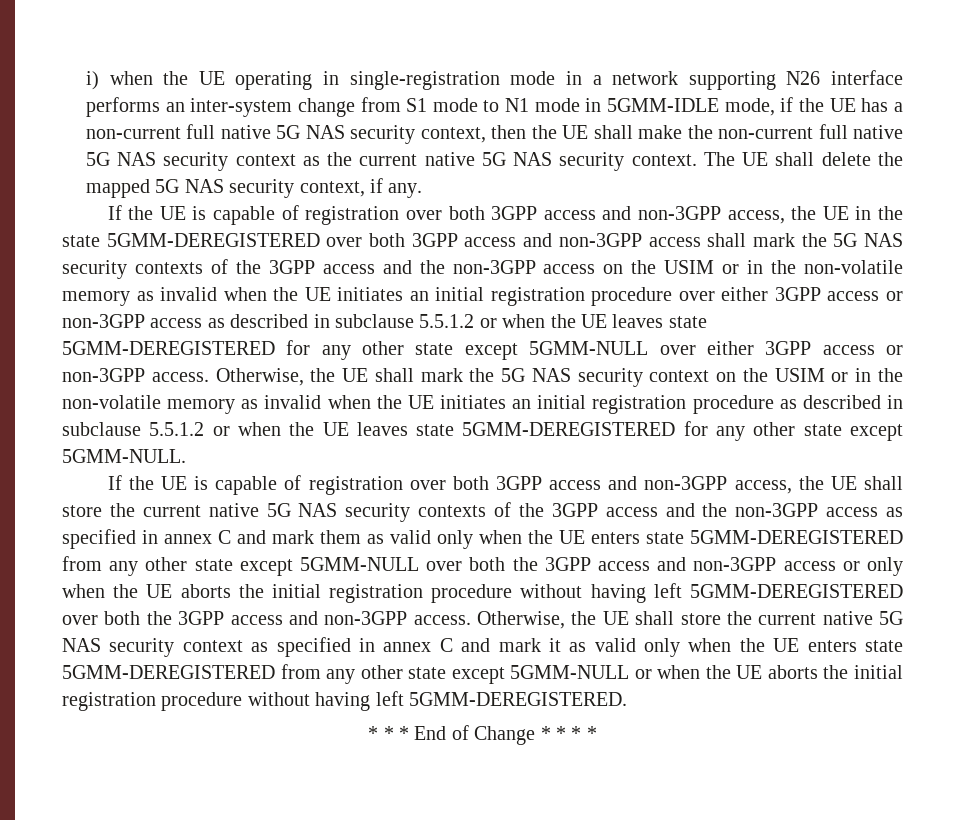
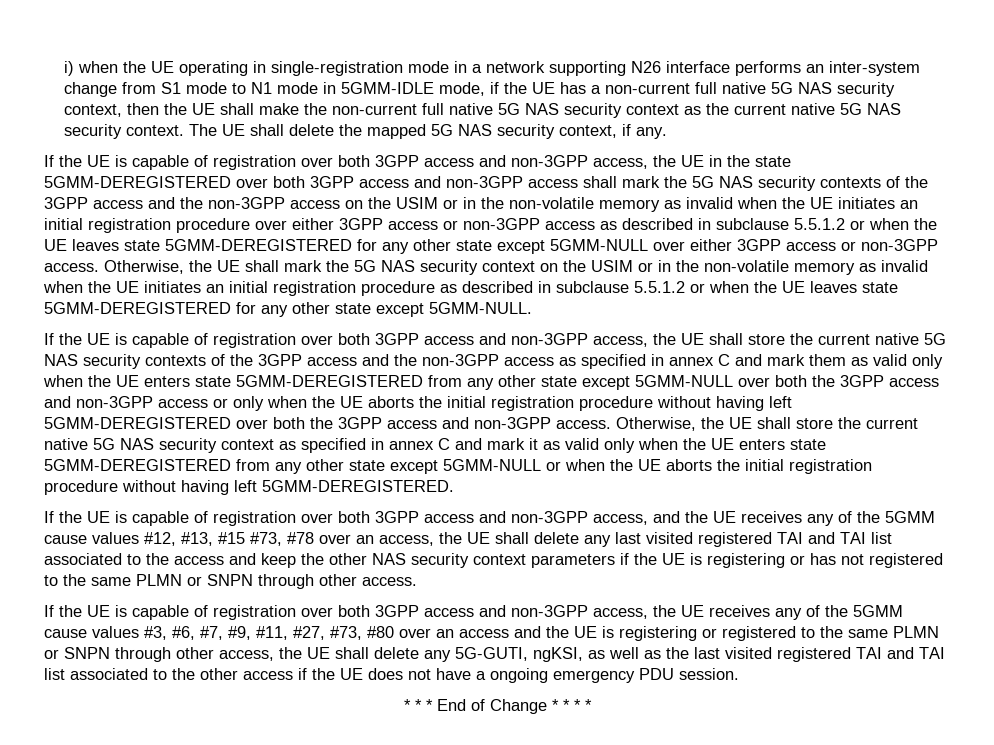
+ If the UE is capable of registration over both 3GPP access and non-3GPP access, and the UE receives any of the 5GMM cause values #12, #13, #15 #73, #78 over an access, the UE shall delete any last visited registered TAI and TAI list associated to the access and keep the other NAS security context parameters if the UE is registering or has not registered to the same PLMN or SNPN through other access.
+ If the UE is capable of registration over both 3GPP access and non-3GPP access, the UE receives any of the 5GMM cause values #3, #6, #7, #9, #11, #27, #73, #80 over an access and the UE is registering or registered to the same PLMN or SNPN through other access, the UE shall delete any 5G-GUTI, ngKSI, as well as the last visited registered TAI and TAI list associated to the other access if the UE does not have a ongoing emergency PDU session.

